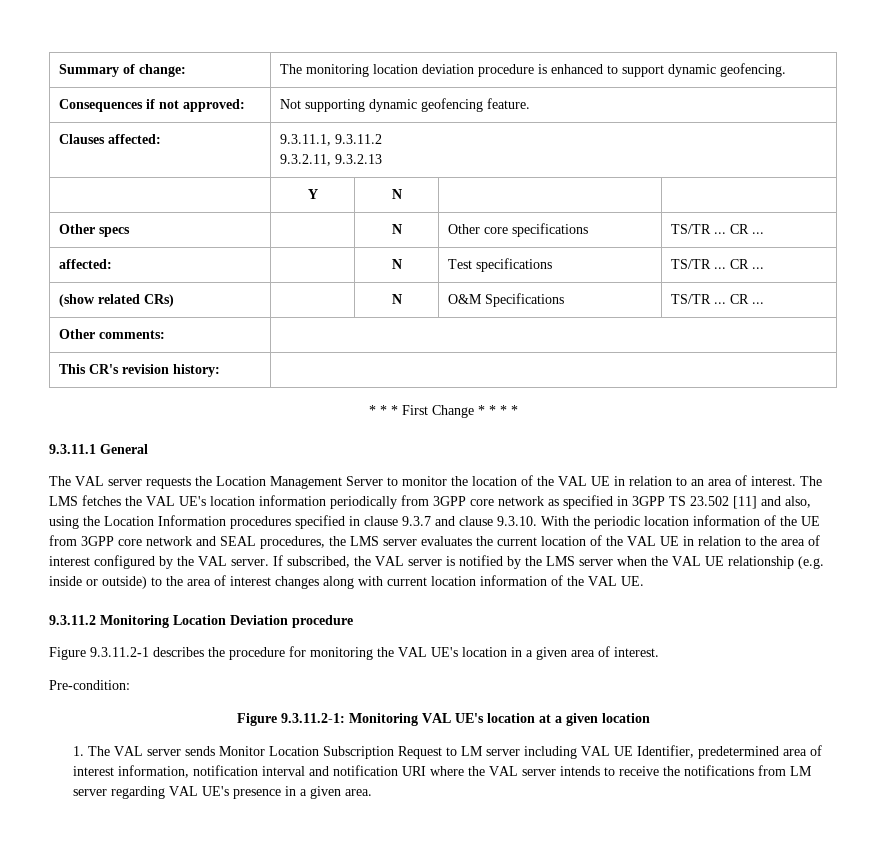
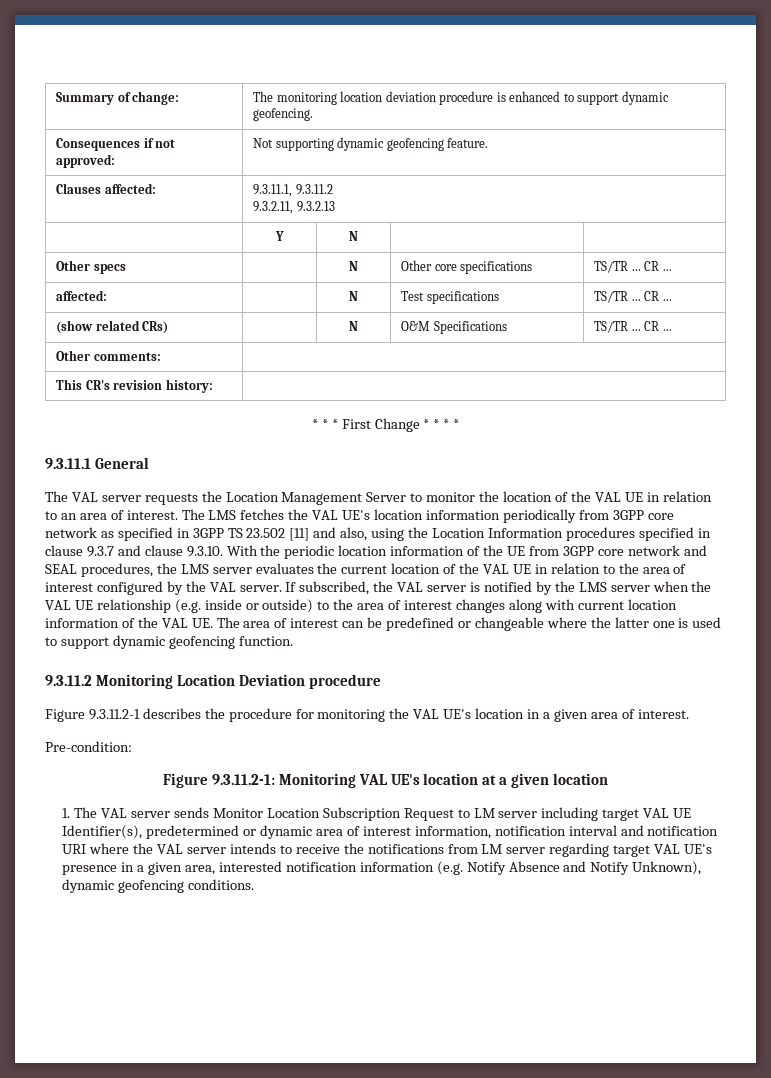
- If subscribed, the VAL server is notified by the LMS server when the VAL UE relationship (e.g. inside or outside) to the area of interest changes along with current location information of the VAL UE.
+ If subscribed, the VAL server is notified by the LMS server when the VAL UE relationship (e.g. inside or outside) to the area of interest changes along with current location information of the VAL UE. The area of interest can be predefined or changeable where the latter one is used to support dynamic geofencing function.
- 1. The VAL server sends Monitor Location Subscription Request to LM server including VAL UE Identifier, predetermined area of interest information, notification interval and notification URI where the VAL server intends to receive the notifications from LM server regarding VAL UE's presence in a given area.
+ 1. The VAL server sends Monitor Location Subscription Request to LM server including target VAL UE Identifier(s), predetermined or dynamic area of interest information, notification interval and notification URI where the VAL server intends to receive the notifications from LM server regarding target VAL UE's presence in a given area, interested notification information (e.g. Notify Absence and Notify Unknown), dynamic geofencing conditions.

